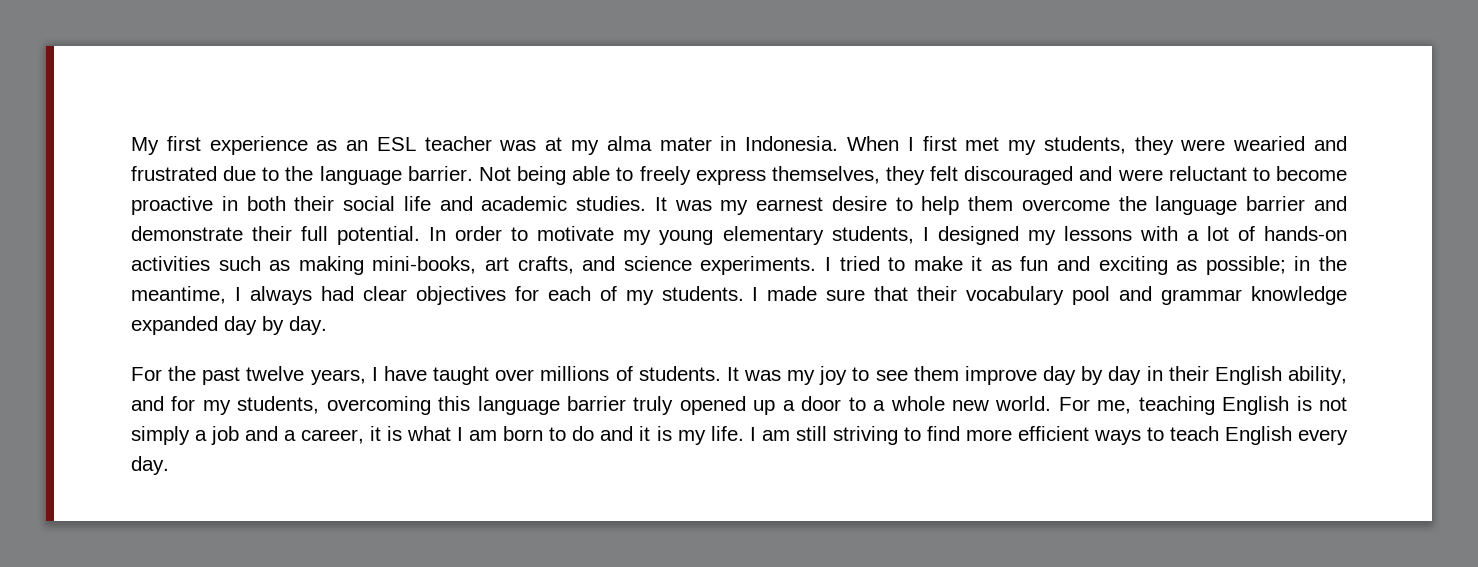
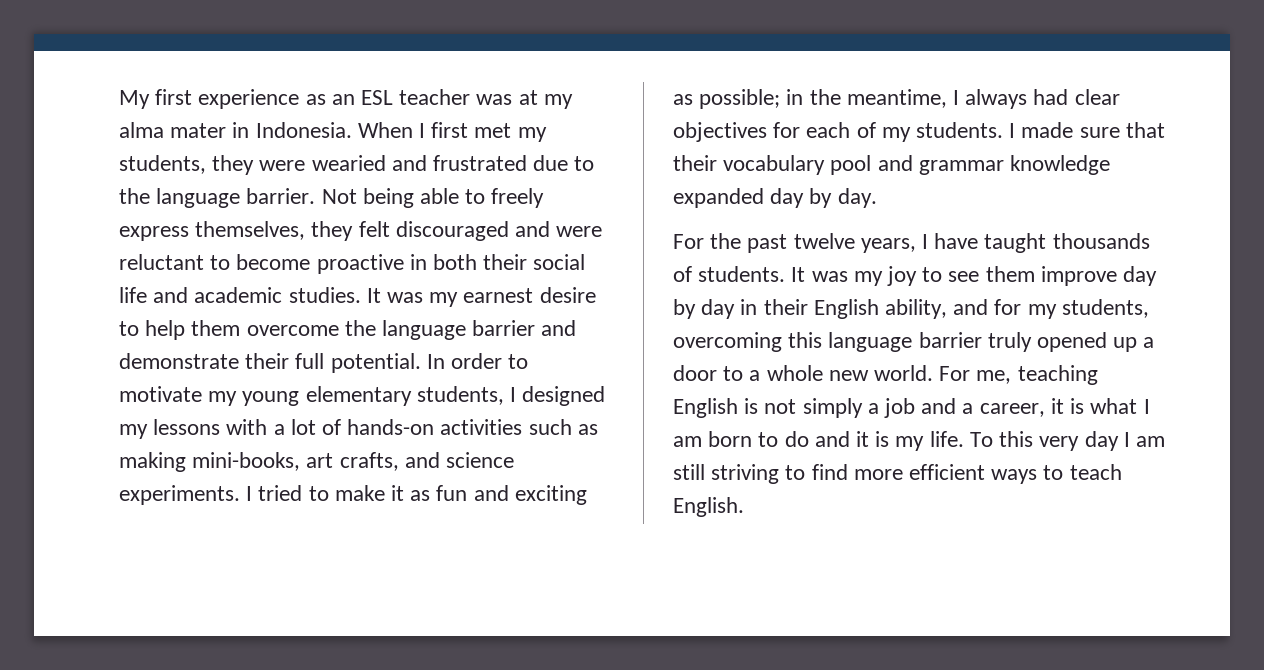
- For the past twelve years, I have taught over millions of students.
+ For the past twelve years, I have taught thousands of students.
- I am still striving to find more efficient ways to teach English every day.
+ To this very day I am still striving to find more efficient ways to teach English.

